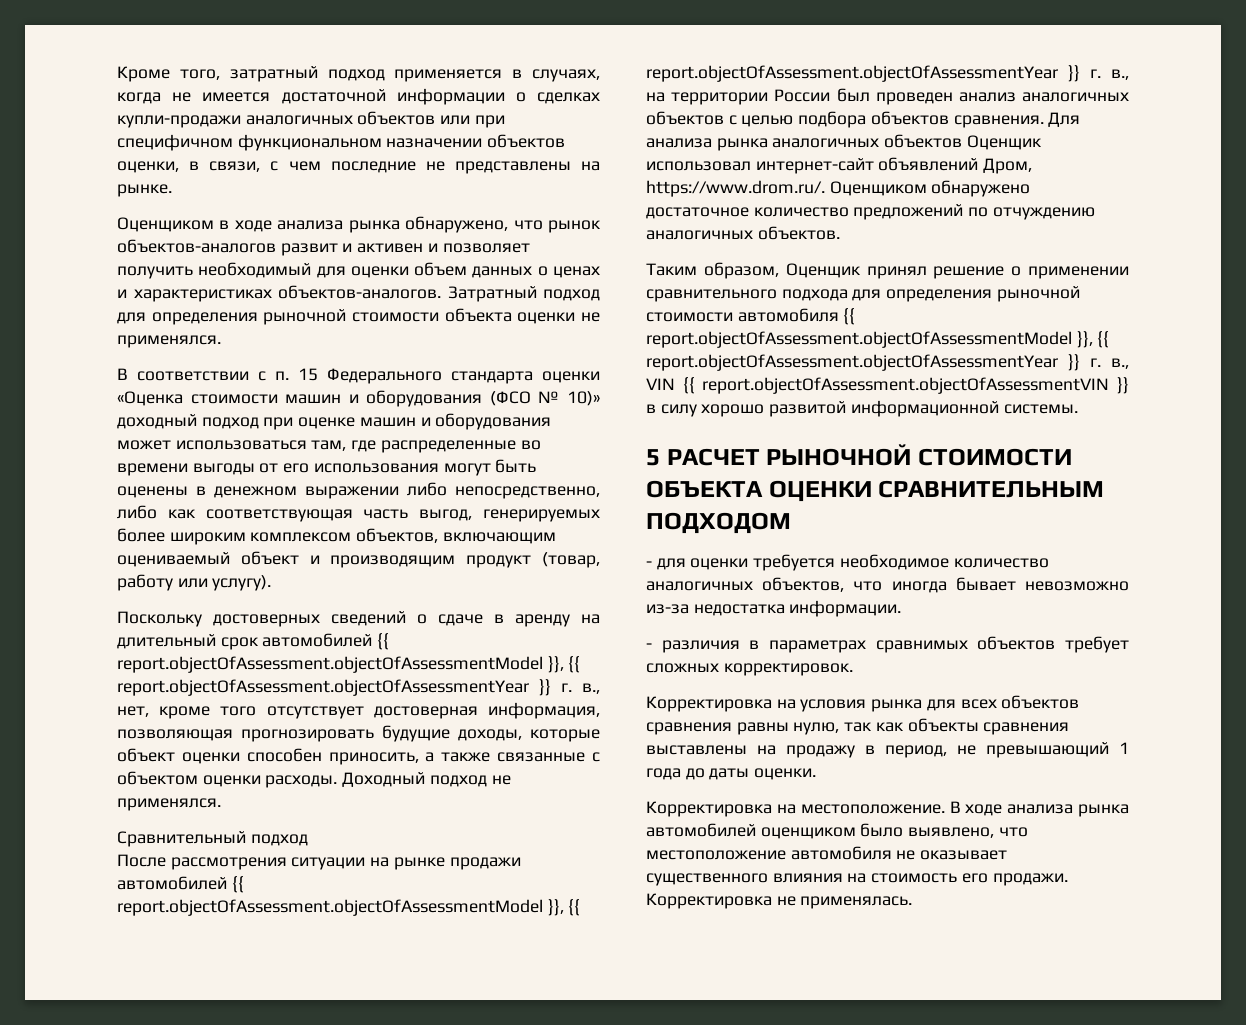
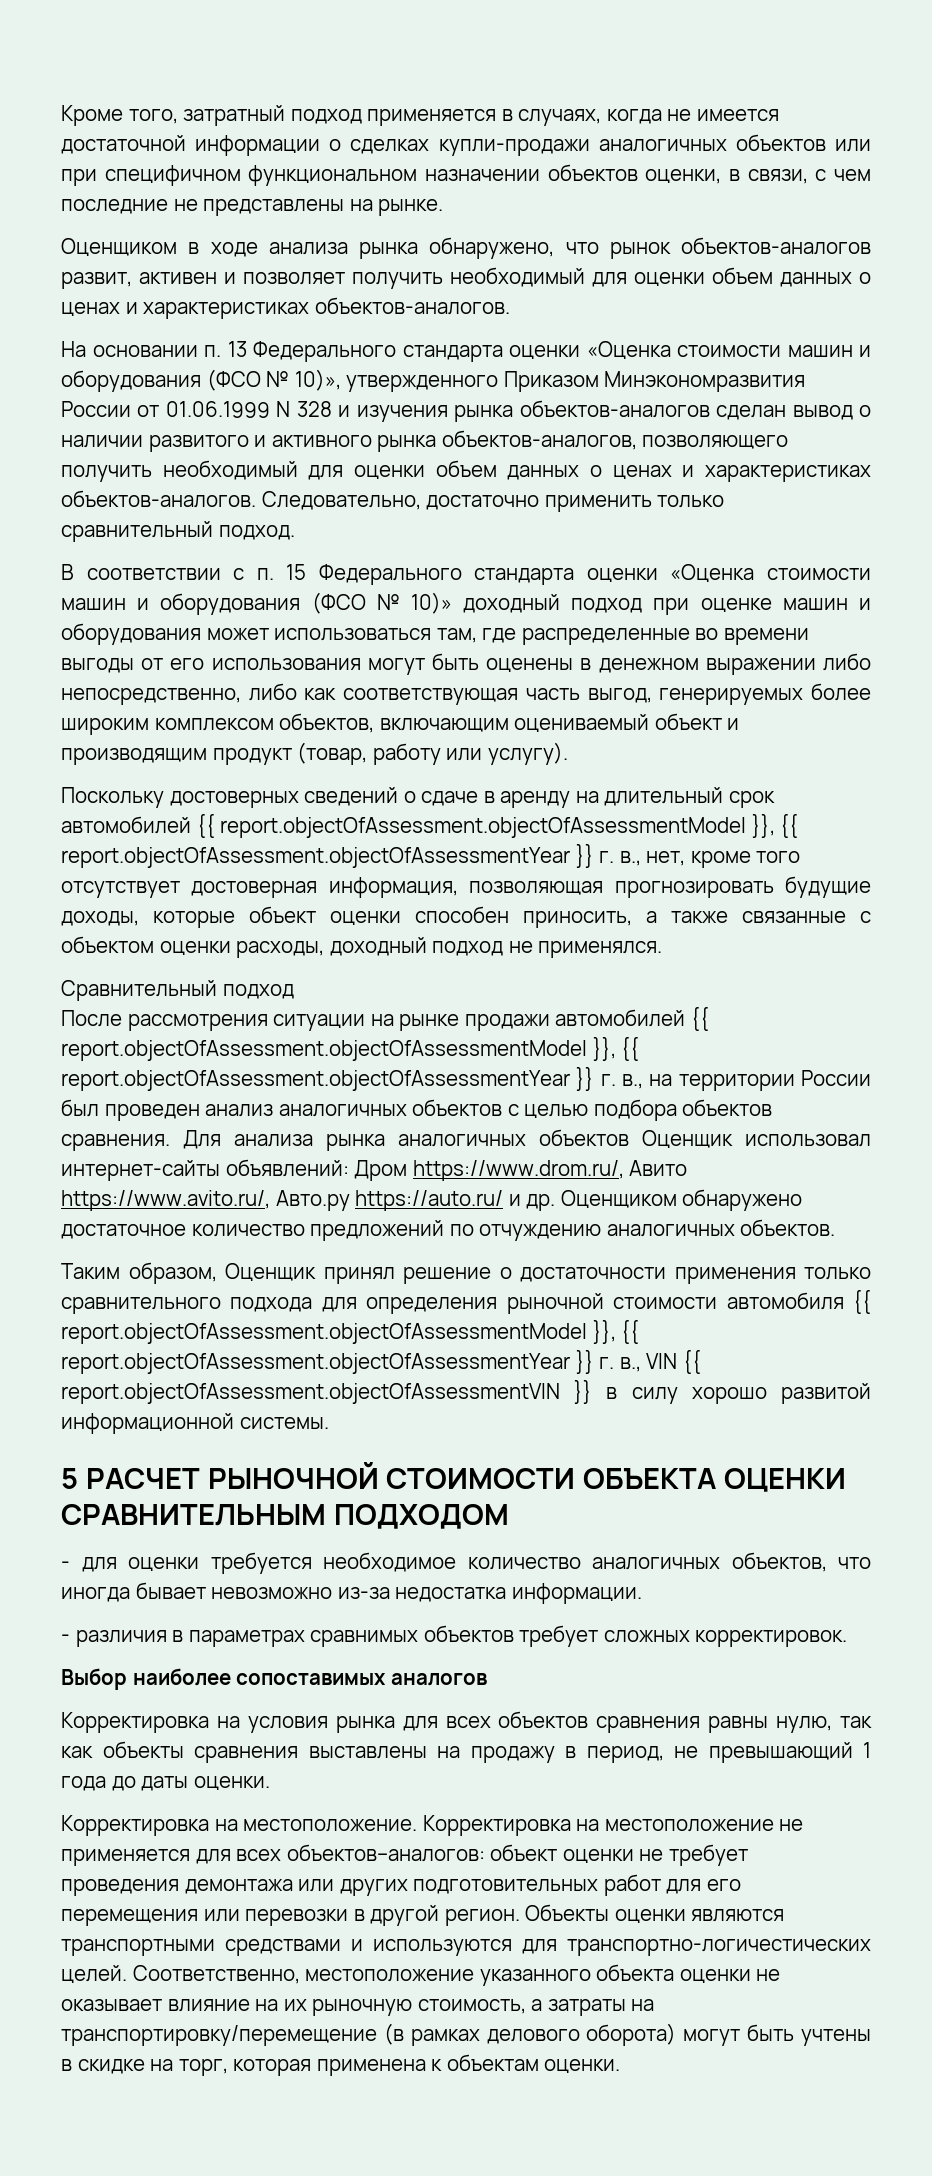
- Оценщиком в ходе анализа рынка обнаружено, что рынок объектов-аналогов развит и активен и позволяет получить необходимый для оценки объем данных о ценах и характеристиках объектов-аналогов. Затратный подход для определения рыночной стоимости объекта оценки не применялся.
+ Оценщиком в ходе анализа рынка обнаружено, что рынок объектов-аналогов развит, активен и позволяет получить необходимый для оценки объем данных о ценах и характеристиках объектов-аналогов.
+ На основании п. 13 Федерального стандарта оценки «Оценка стоимости машин и оборудования (ФСО № 10)», утвержденного Приказом Минэкономразвития России от 01.06.1999 N 328 и изучения рынка объектов-аналогов сделан вывод о наличии развитого и активного рынка объектов-аналогов, позволяющего получить необходимый для оценки объем данных о ценах и характеристиках объектов-аналогов. Следовательно, достаточно применить только сравнительный подход.
- Поскольку достоверных сведений о сдаче в аренду на длительный срок автомобилей {{ report.objectOfAssessment.objectOfAssessmentModel }}, {{ report.objectOfAssessment.objectOfAssessmentYear }} г. в., нет, кроме того отсутствует достоверная информация, позволяющая прогнозировать будущие доходы, которые объект оценки способен приносить, а также связанные с объектом оценки расходы. Доходный подход не применялся.
+ Поскольку достоверных сведений о сдаче в аренду на длительный срок автомобилей {{ report.objectOfAssessment.objectOfAssessmentModel }}, {{ report.objectOfAssessment.objectOfAssessmentYear }} г. в., нет, кроме того отсутствует достоверная информация, позволяющая прогнозировать будущие доходы, которые объект оценки способен приносить, а также связанные с объектом оценки расходы, доходный подход не применялся.
- Для анализа рынка аналогичных объектов Оценщик использовал интернет-сайт объявлений Дром, https://www.drom.ru/. Оценщиком обнаружено достаточное количество предложений по отчуждению аналогичных объектов.
+ Для анализа рынка аналогичных объектов Оценщик использовал интернет-сайты объявлений: Дром https://www.drom.ru/, Авито https://www.avito.ru/, Авто.ру https://auto.ru/ и др. Оценщиком обнаружено достаточное количество предложений по отчуждению аналогичных объектов.
- Таким образом, Оценщик принял решение о применении сравнительного подхода для определения рыночной стоимости автомобиля {{ report.objectOfAssessment.objectOfAssessmentModel }}, {{ report.objectOfAssessment.objectOfAssessmentYear }} г. в., VIN {{ report.objectOfAssessment.objectOfAssessmentVIN }} в силу хорошо развитой информационной системы.
+ Таким образом, Оценщик принял решение о достаточности применения только сравнительного подхода для определения рыночной стоимости автомобиля {{ report.objectOfAssessment.objectOfAssessmentModel }}, {{ report.objectOfAssessment.objectOfAssessmentYear }} г. в., VIN {{ report.objectOfAssessment.objectOfAssessmentVIN }} в силу хорошо развитой информационной системы.
+ Выбор наиболее сопоставимых аналогов
- В ходе анализа рынка автомобилей оценщиком было выявлено, что местоположение автомобиля не оказывает существенного влияния на стоимость его продажи. Корректировка не применялась.
+ Корректировка на местоположение не применяется для всех объектов–аналогов: объект оценки не требует проведения демонтажа или других подготовительных работ для его перемещения или перевозки в другой регион. Объекты оценки являются транспортными средствами и используются для транспортно-логичестических целей. Соответственно, местоположение указанного объекта оценки не оказывает влияние на их рыночную стоимость, а затраты на транспортировку/перемещение (в рамках делового оборота) могут быть учтены в скидке на торг, которая применена к объектам оценки.

